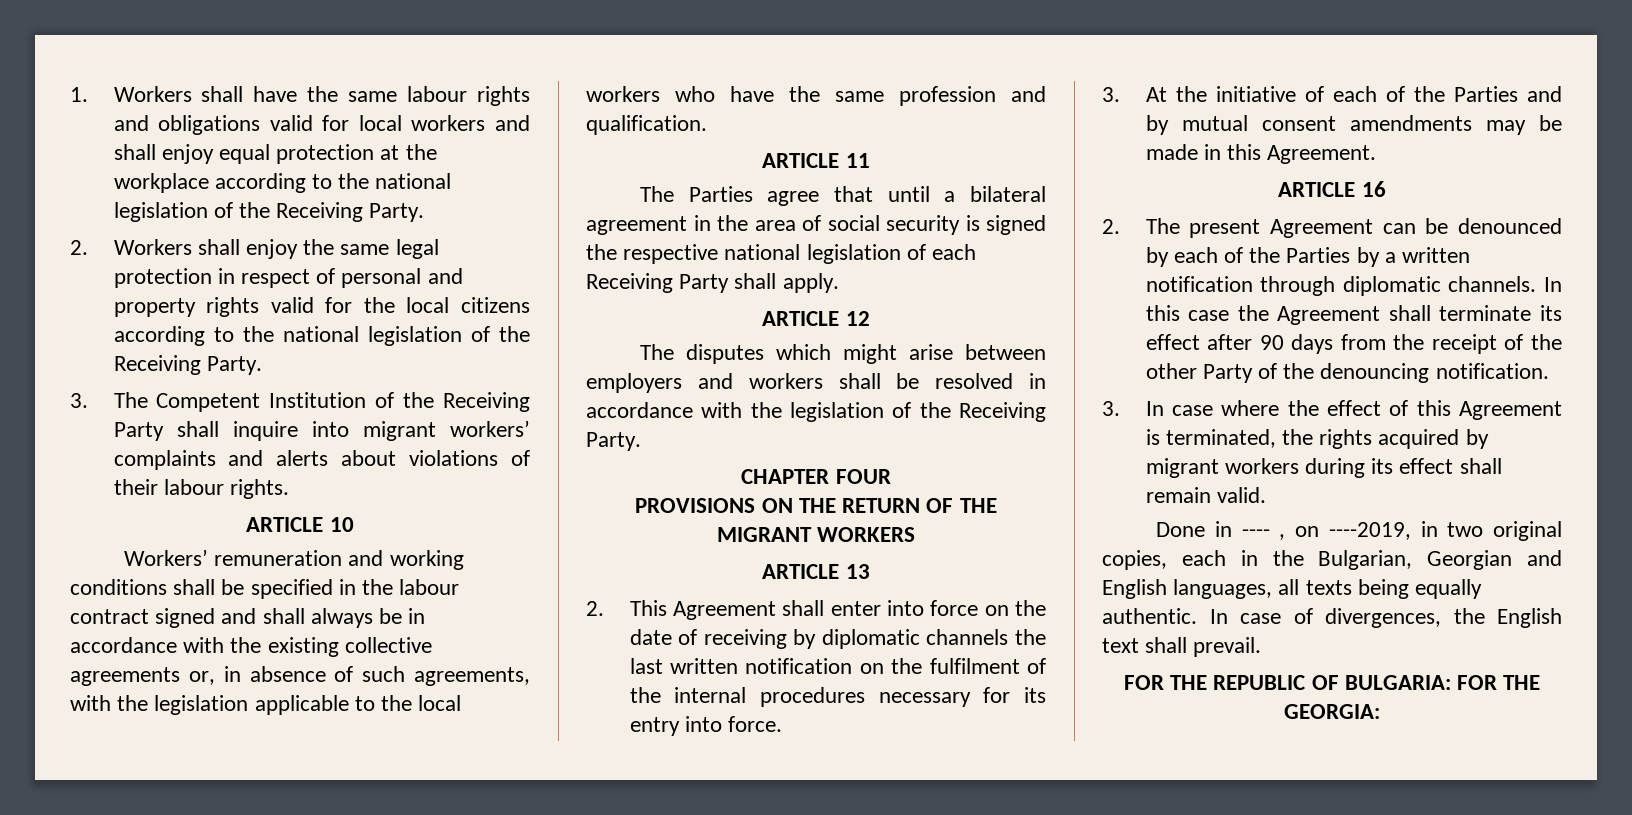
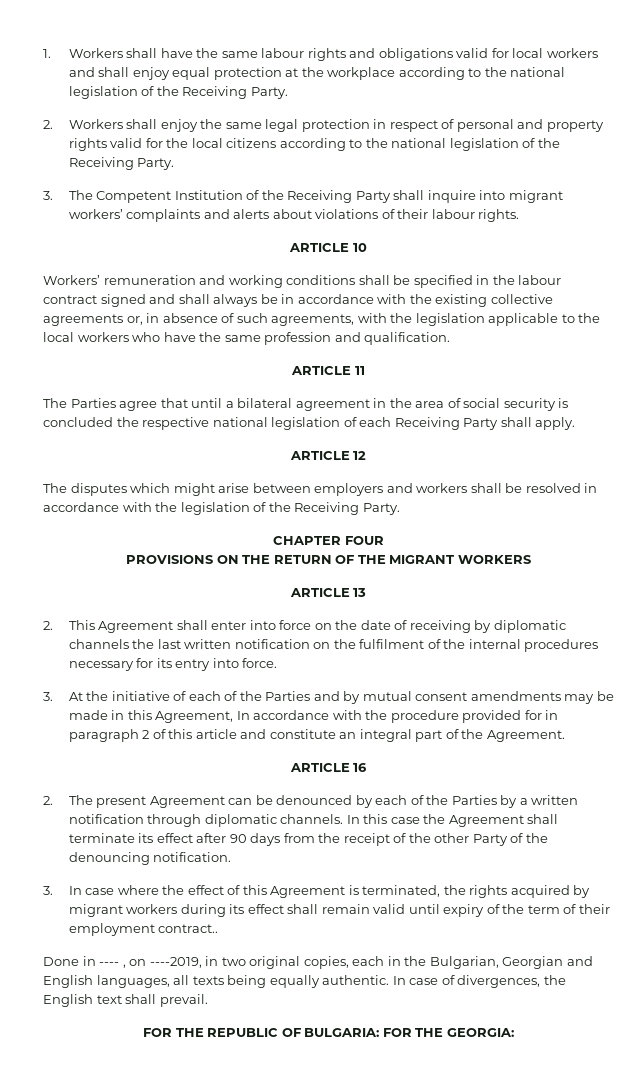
- The Parties agree that until a bilateral agreement in the area of social security is signed the respective national legislation of each Receiving Party shall apply.
+ The Parties agree that until a bilateral agreement in the area of social security is concluded the respective national legislation of each Receiving Party shall apply.
- 3. At the initiative of each of the Parties and by mutual consent amendments may be made in this Agreement.
+ 3. At the initiative of each of the Parties and by mutual consent amendments may be made in this Agreement, In accordance with the procedure provided for in paragraph 2 of this article and constitute an integral part of the Agreement.
- 3. In case where the effect of this Agreement is terminated, the rights acquired by migrant workers during its effect shall remain valid.
+ 3. In case where the effect of this Agreement is terminated, the rights acquired by migrant workers during its effect shall remain valid until expiry of the term of their employment contract..

